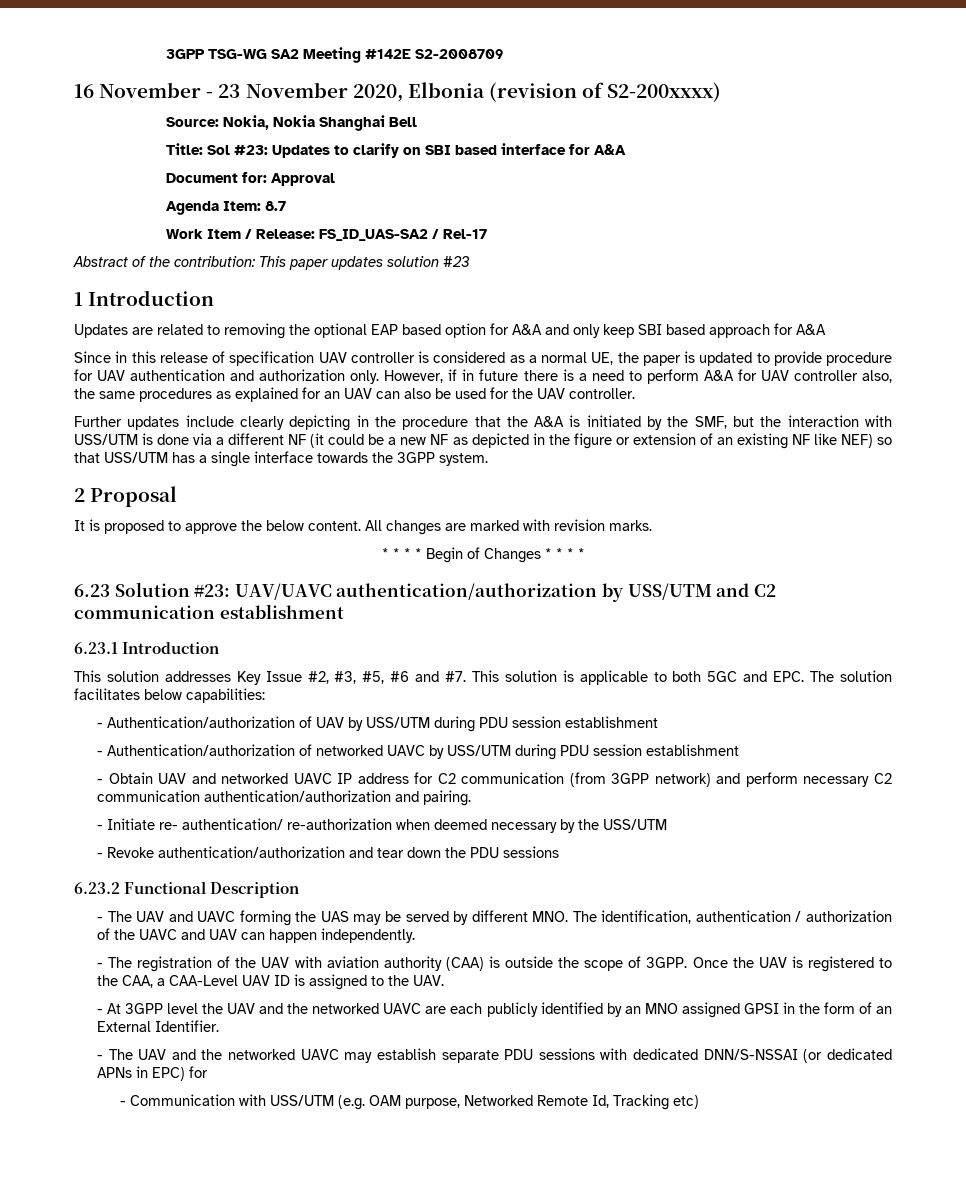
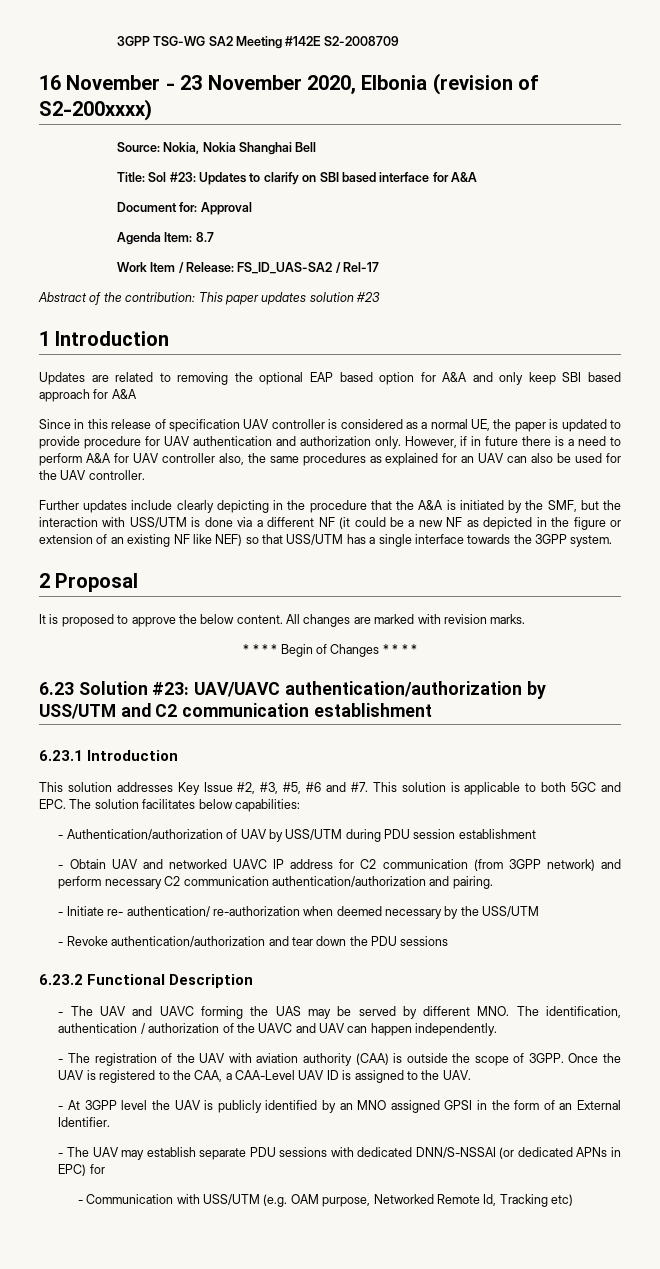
- - Authentication/authorization of networked UAVC by USS/UTM during PDU session establishment
- - At 3GPP level the UAV and the networked UAVC are each publicly identified by an MNO assigned GPSI in the form of an External Identifier.
+ - At 3GPP level the UAV is publicly identified by an MNO assigned GPSI in the form of an External Identifier.
- - The UAV and the networked UAVC may establish separate PDU sessions with dedicated DNN/S-NSSAI (or dedicated APNs in EPC) for
+ - The UAV may establish separate PDU sessions with dedicated DNN/S-NSSAI (or dedicated APNs in EPC) for

